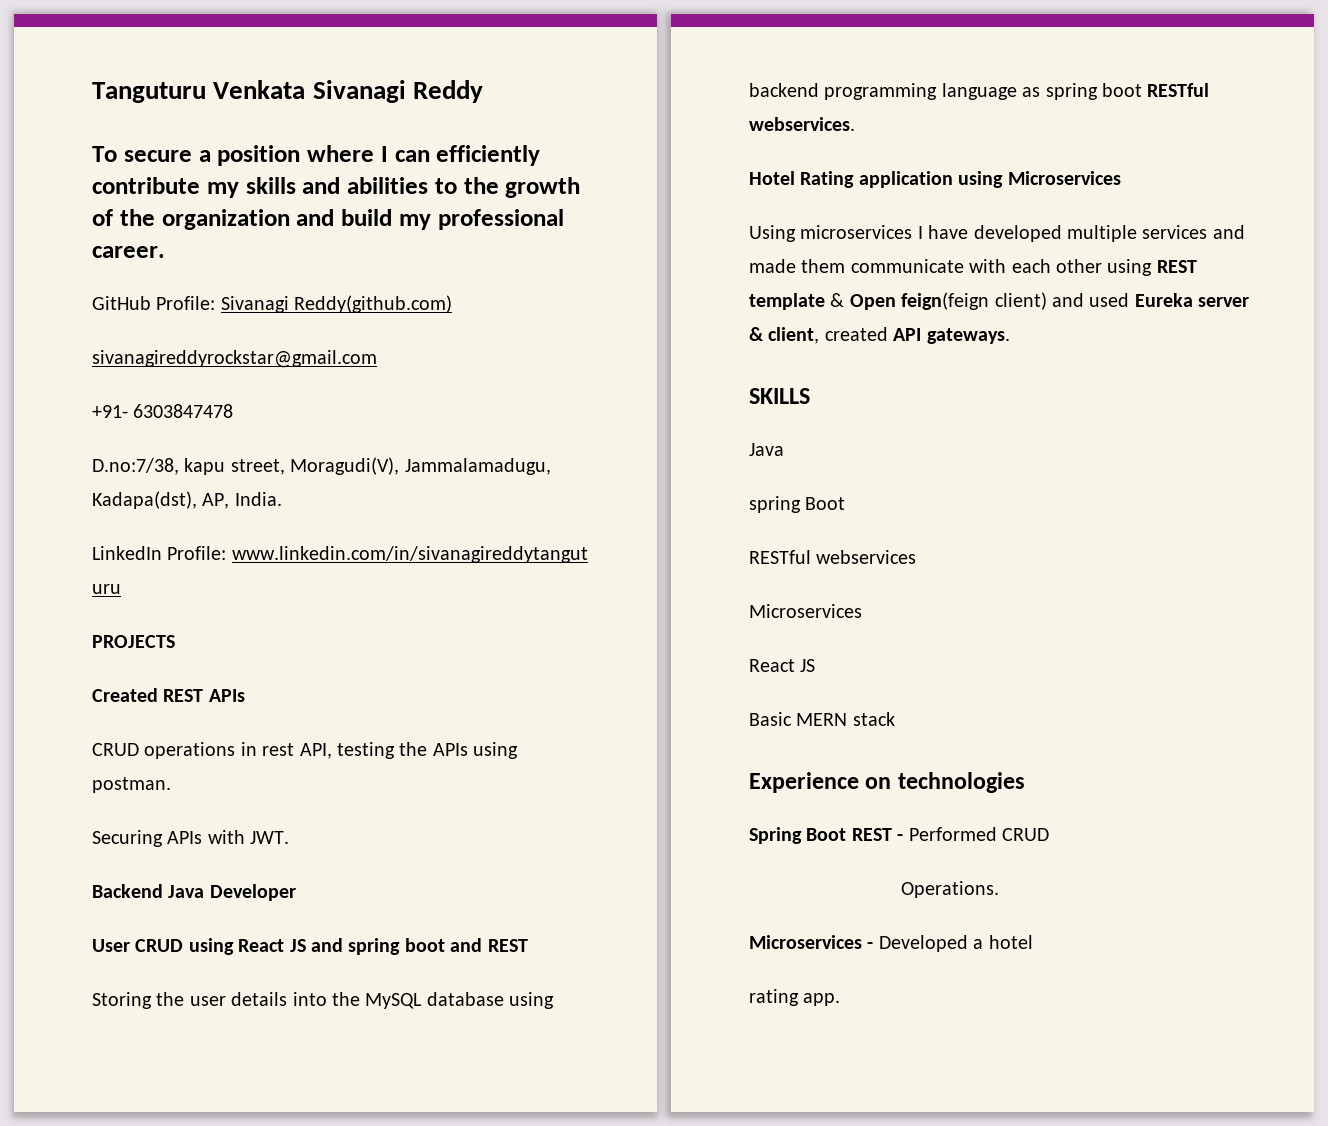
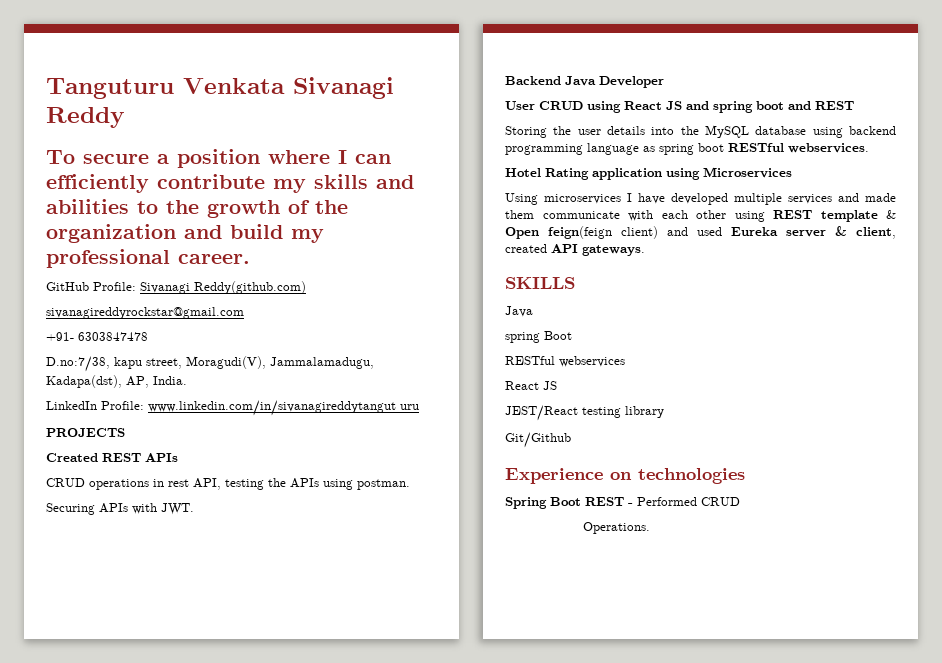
  RESTful webservices
- Microservices
- Basic MERN stack
+ JEST/React testing library
+ Git/Github
- Microservices - Developed a hotel
- rating app.

